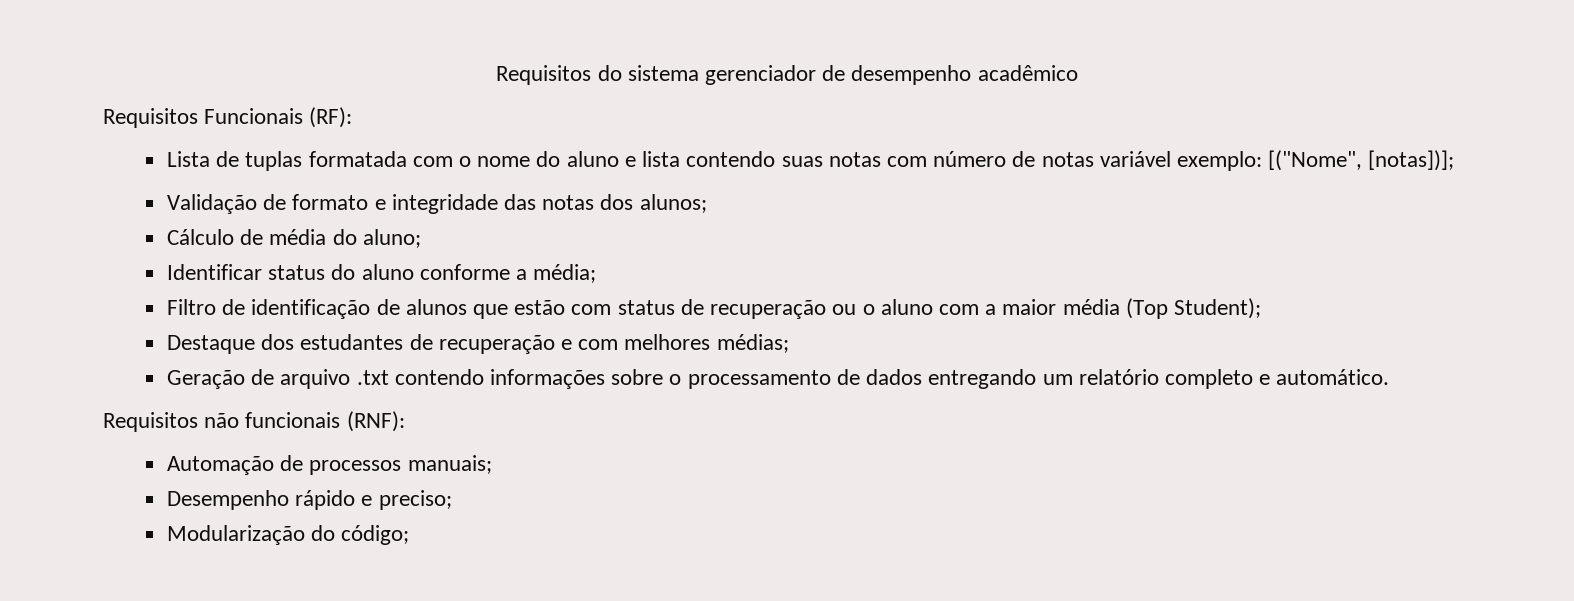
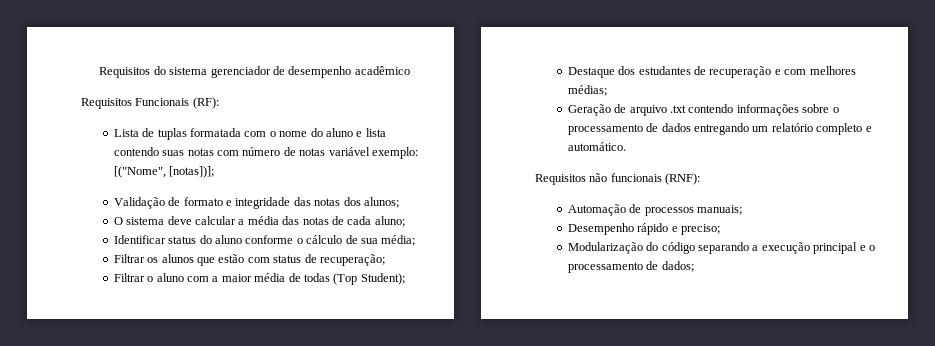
- Cálculo de média do aluno;
+ O sistema deve calcular a média das notas de cada aluno;
- Identificar status do aluno conforme a média;
- Filtro de identificação de alunos que estão com status de recuperação ou o aluno com a maior média (Top Student);
+ Identificar status do aluno conforme o cálculo de sua média;
+ Filtrar os alunos que estão com status de recuperação;
+ Filtrar o aluno com a maior média de todas (Top Student);
- Modularização do código;
+ Modularização do código separando a execução principal e o processamento de dados;

